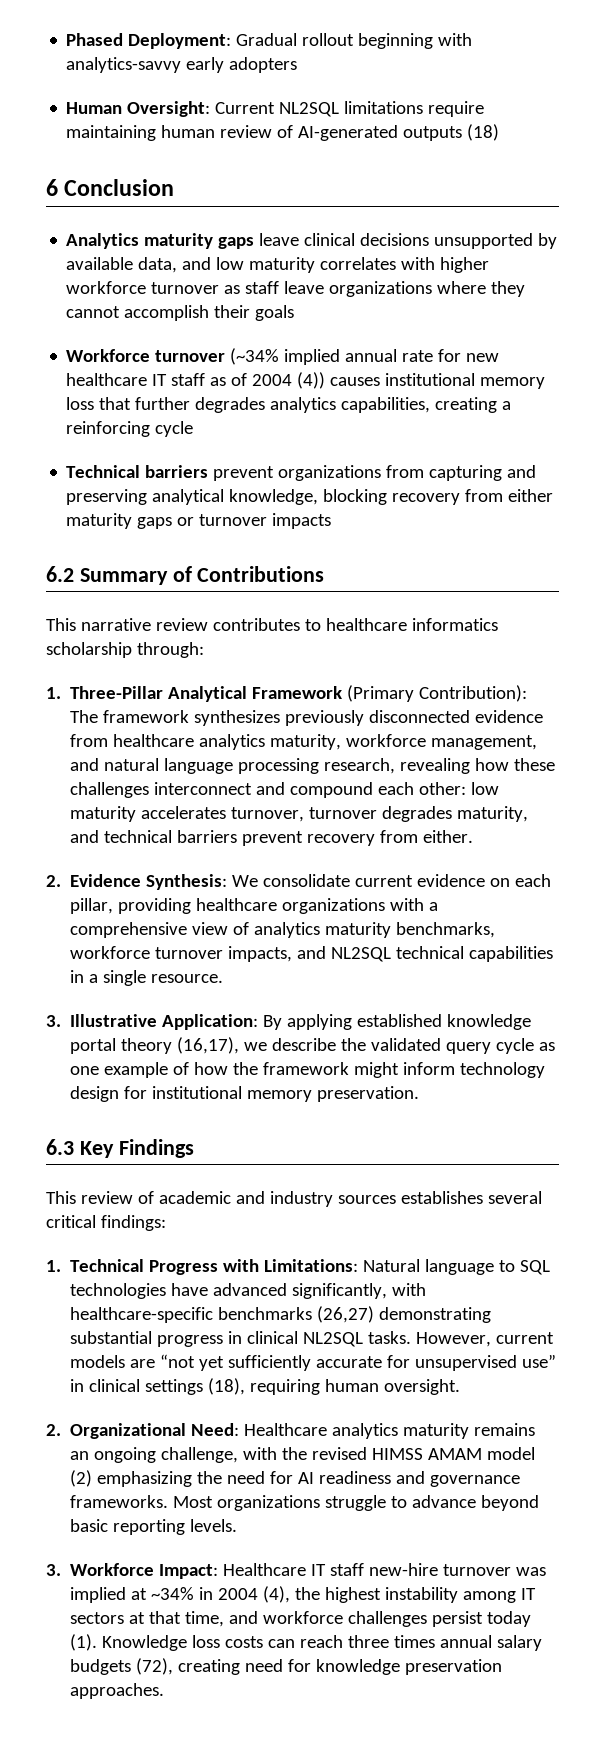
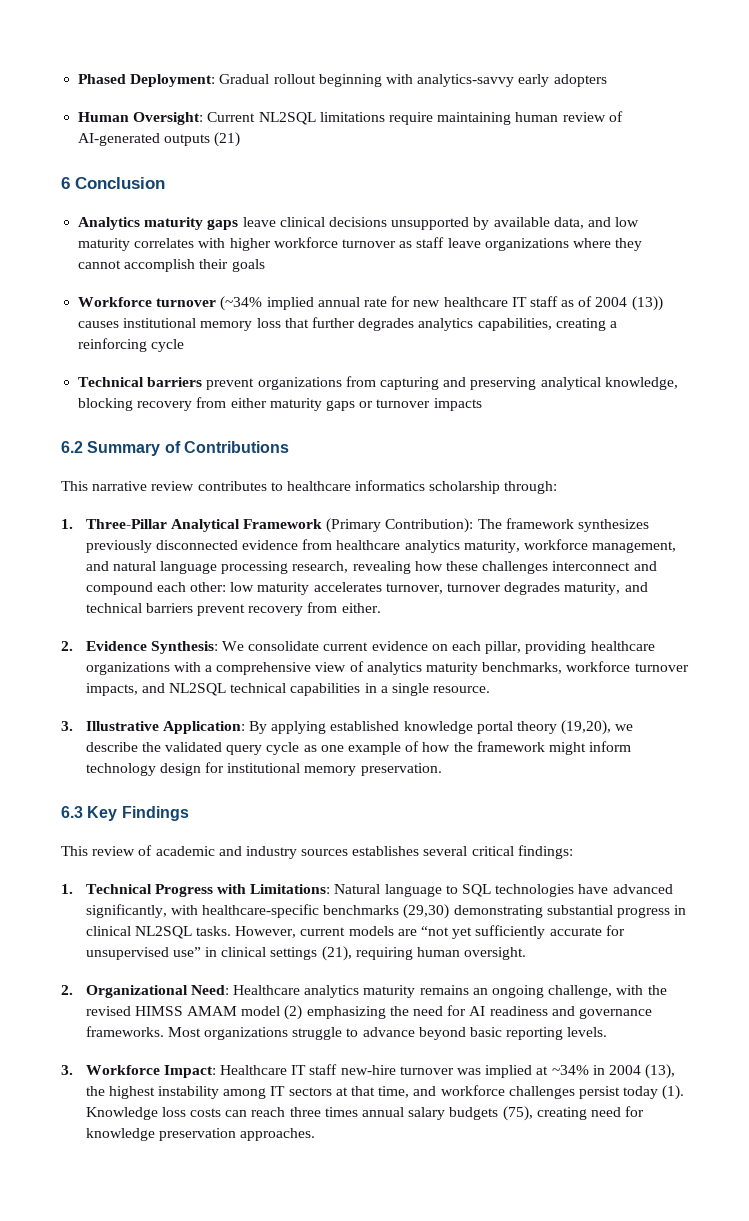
- Human Oversight: Current NL2SQL limitations require maintaining human review of AI-generated outputs (18)
+ Human Oversight: Current NL2SQL limitations require maintaining human review of AI-generated outputs (21)
- Workforce turnover (~34% implied annual rate for new healthcare IT staff as of 2004 (4)) causes institutional memory loss that further degrades analytics capabilities, creating a reinforcing cycle
+ Workforce turnover (~34% implied annual rate for new healthcare IT staff as of 2004 (13)) causes institutional memory loss that further degrades analytics capabilities, creating a reinforcing cycle
- 3. Illustrative Application: By applying established knowledge portal theory (16,17), we describe the validated query cycle as one example of how the framework might inform technology design for institutional memory preservation.
+ 3. Illustrative Application: By applying established knowledge portal theory (19,20), we describe the validated query cycle as one example of how the framework might inform technology design for institutional memory preservation.
- 1. Technical Progress with Limitations: Natural language to SQL technologies have advanced significantly, with healthcare-specific benchmarks (26,27) demonstrating substantial progress in clinical NL2SQL tasks.
+ 1. Technical Progress with Limitations: Natural language to SQL technologies have advanced significantly, with healthcare-specific benchmarks (29,30) demonstrating substantial progress in clinical NL2SQL tasks.
- However, current models are “not yet sufficiently accurate for unsupervised use” in clinical settings (18), requiring human oversight.
+ However, current models are “not yet sufficiently accurate for unsupervised use” in clinical settings (21), requiring human oversight.
- 3. Workforce Impact: Healthcare IT staff new-hire turnover was implied at ~34% in 2004 (4), the highest instability among IT sectors at that time, and workforce challenges persist today (1).
+ 3. Workforce Impact: Healthcare IT staff new-hire turnover was implied at ~34% in 2004 (13), the highest instability among IT sectors at that time, and workforce challenges persist today (1).
- Knowledge loss costs can reach three times annual salary budgets (72), creating need for knowledge preservation approaches.
+ Knowledge loss costs can reach three times annual salary budgets (75), creating need for knowledge preservation approaches.

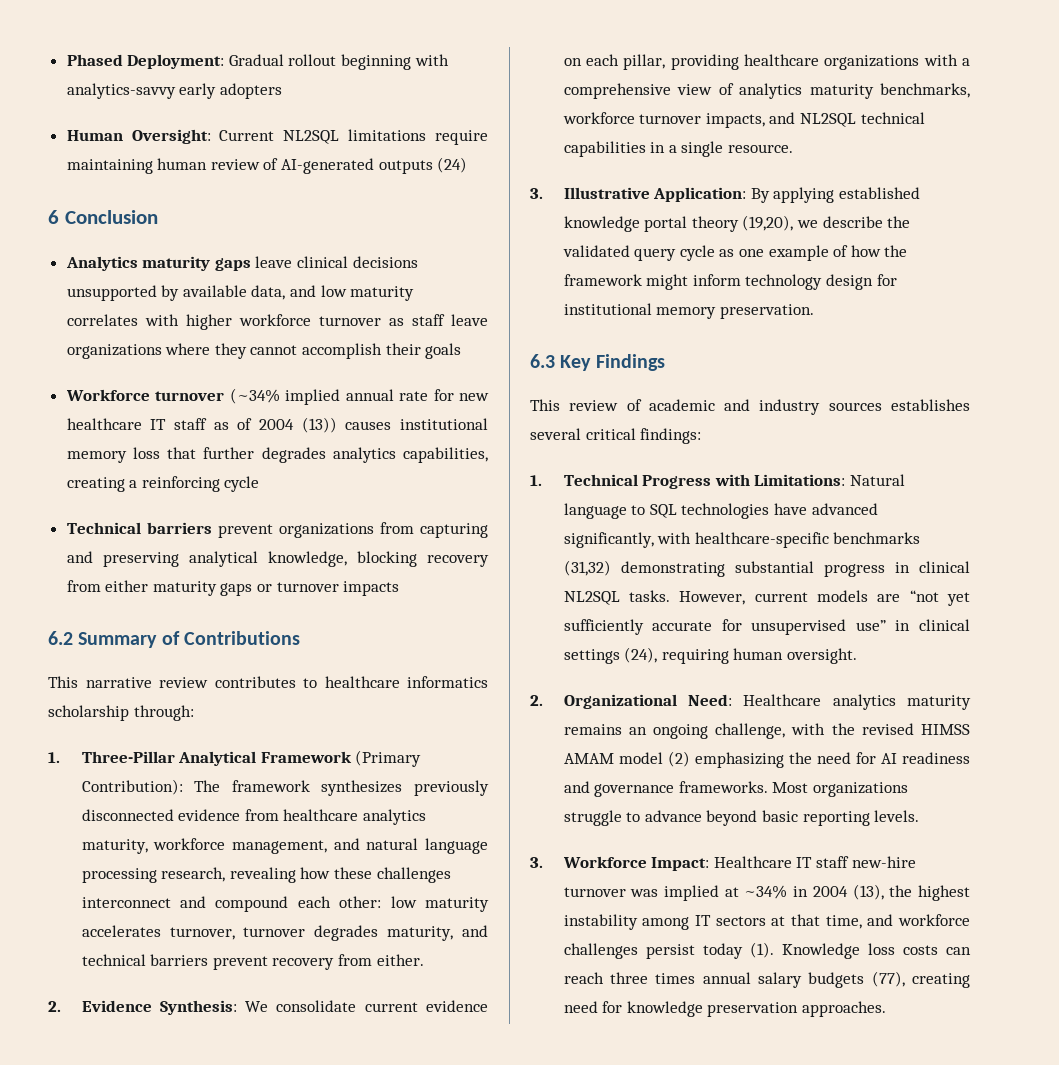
- Human Oversight: Current NL2SQL limitations require maintaining human review of AI-generated outputs (21)
+ Human Oversight: Current NL2SQL limitations require maintaining human review of AI-generated outputs (24)
- 1. Technical Progress with Limitations: Natural language to SQL technologies have advanced significantly, with healthcare-specific benchmarks (29,30) demonstrating substantial progress in clinical NL2SQL tasks.
+ 1. Technical Progress with Limitations: Natural language to SQL technologies have advanced significantly, with healthcare-specific benchmarks (31,32) demonstrating substantial progress in clinical NL2SQL tasks.
- However, current models are “not yet sufficiently accurate for unsupervised use” in clinical settings (21), requiring human oversight.
+ However, current models are “not yet sufficiently accurate for unsupervised use” in clinical settings (24), requiring human oversight.
- Knowledge loss costs can reach three times annual salary budgets (75), creating need for knowledge preservation approaches.
+ Knowledge loss costs can reach three times annual salary budgets (77), creating need for knowledge preservation approaches.

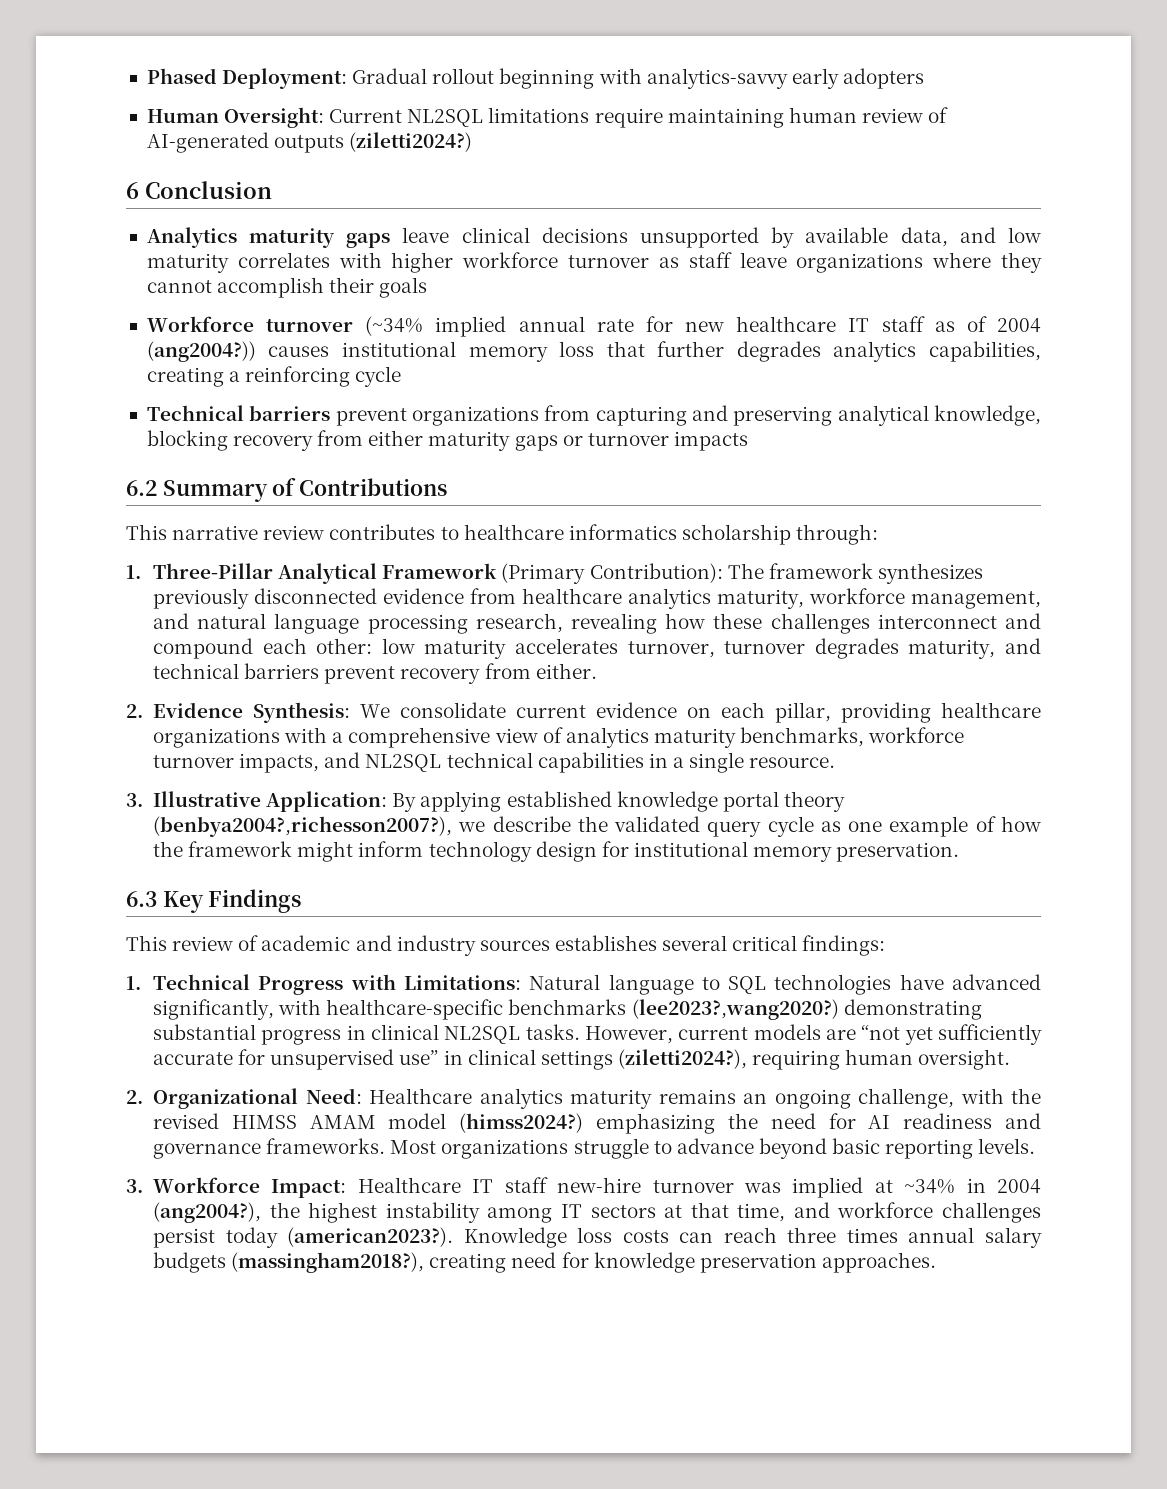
- Human Oversight: Current NL2SQL limitations require maintaining human review of AI-generated outputs (24)
+ Human Oversight: Current NL2SQL limitations require maintaining human review of AI-generated outputs (ziletti2024?)
- Workforce turnover (~34% implied annual rate for new healthcare IT staff as of 2004 (13)) causes institutional memory loss that further degrades analytics capabilities, creating a reinforcing cycle
+ Workforce turnover (~34% implied annual rate for new healthcare IT staff as of 2004 (ang2004?)) causes institutional memory loss that further degrades analytics capabilities, creating a reinforcing cycle
- 3. Illustrative Application: By applying established knowledge portal theory (19,20), we describe the validated query cycle as one example of how the framework might inform technology design for institutional memory preservation.
+ 3. Illustrative Application: By applying established knowledge portal theory (benbya2004?,richesson2007?), we describe the validated query cycle as one example of how the framework might inform technology design for institutional memory preservation.
- 1. Technical Progress with Limitations: Natural language to SQL technologies have advanced significantly, with healthcare-specific benchmarks (31,32) demonstrating substantial progress in clinical NL2SQL tasks.
+ 1. Technical Progress with Limitations: Natural language to SQL technologies have advanced significantly, with healthcare-specific benchmarks (lee2023?,wang2020?) demonstrating substantial progress in clinical NL2SQL tasks.
- However, current models are “not yet sufficiently accurate for unsupervised use” in clinical settings (24), requiring human oversight.
+ However, current models are “not yet sufficiently accurate for unsupervised use” in clinical settings (ziletti2024?), requiring human oversight.
- 2. Organizational Need: Healthcare analytics maturity remains an ongoing challenge, with the revised HIMSS AMAM model (2) emphasizing the need for AI readiness and governance frameworks.
+ 2. Organizational Need: Healthcare analytics maturity remains an ongoing challenge, with the revised HIMSS AMAM model (himss2024?) emphasizing the need for AI readiness and governance frameworks.
- 3. Workforce Impact: Healthcare IT staff new-hire turnover was implied at ~34% in 2004 (13), the highest instability among IT sectors at that time, and workforce challenges persist today (1).
+ 3. Workforce Impact: Healthcare IT staff new-hire turnover was implied at ~34% in 2004 (ang2004?), the highest instability among IT sectors at that time, and workforce challenges persist today (american2023?).
- Knowledge loss costs can reach three times annual salary budgets (77), creating need for knowledge preservation approaches.
+ Knowledge loss costs can reach three times annual salary budgets (massingham2018?), creating need for knowledge preservation approaches.

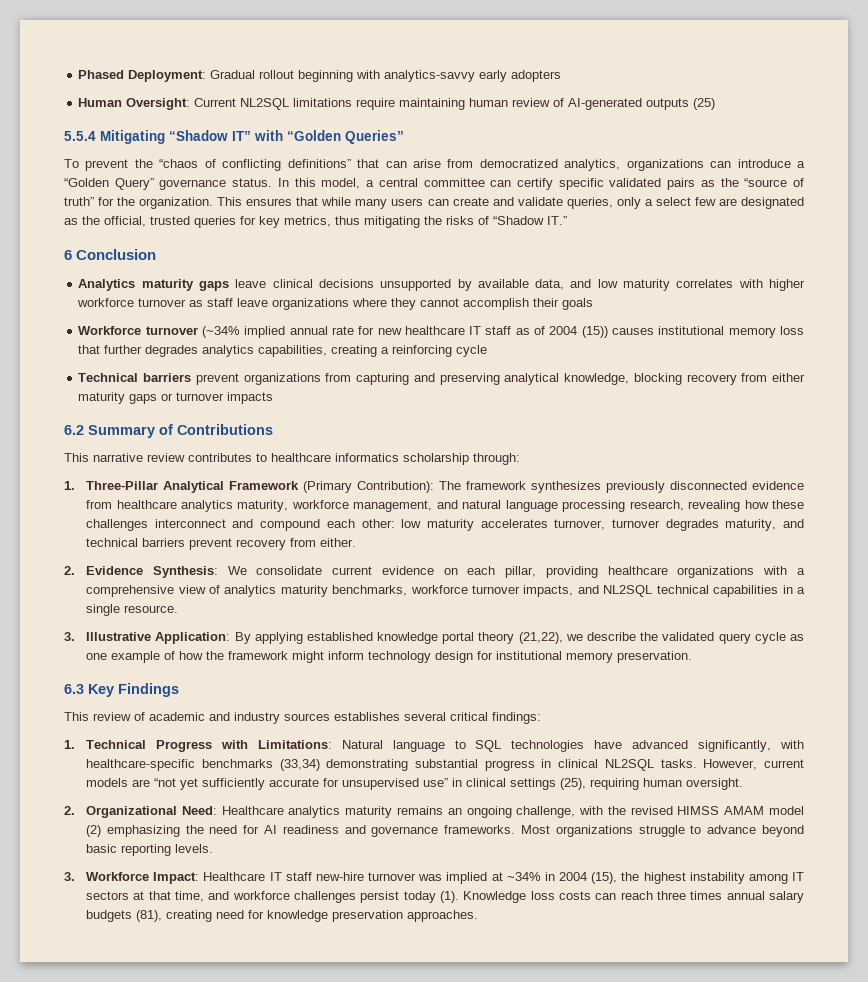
- Human Oversight: Current NL2SQL limitations require maintaining human review of AI-generated outputs (ziletti2024?)
+ Human Oversight: Current NL2SQL limitations require maintaining human review of AI-generated outputs (25)
+ 5.5.4 Mitigating “Shadow IT” with “Golden Queries”
+ To prevent the “chaos of conflicting definitions” that can arise from democratized analytics, organizations can introduce a “Golden Query” governance status. In this model, a central committee can certify specific validated pairs as the “source of truth” for the organization. This ensures that while many users can create and validate queries, only a select few are designated as the official, trusted queries for key metrics, thus mitigating the risks of “Shadow IT.”
- Workforce turnover (~34% implied annual rate for new healthcare IT staff as of 2004 (ang2004?)) causes institutional memory loss that further degrades analytics capabilities, creating a reinforcing cycle
+ Workforce turnover (~34% implied annual rate for new healthcare IT staff as of 2004 (15)) causes institutional memory loss that further degrades analytics capabilities, creating a reinforcing cycle
- 3. Illustrative Application: By applying established knowledge portal theory (benbya2004?,richesson2007?), we describe the validated query cycle as one example of how the framework might inform technology design for institutional memory preservation.
+ 3. Illustrative Application: By applying established knowledge portal theory (21,22), we describe the validated query cycle as one example of how the framework might inform technology design for institutional memory preservation.
- 1. Technical Progress with Limitations: Natural language to SQL technologies have advanced significantly, with healthcare-specific benchmarks (lee2023?,wang2020?) demonstrating substantial progress in clinical NL2SQL tasks.
+ 1. Technical Progress with Limitations: Natural language to SQL technologies have advanced significantly, with healthcare-specific benchmarks (33,34) demonstrating substantial progress in clinical NL2SQL tasks.
- However, current models are “not yet sufficiently accurate for unsupervised use” in clinical settings (ziletti2024?), requiring human oversight.
+ However, current models are “not yet sufficiently accurate for unsupervised use” in clinical settings (25), requiring human oversight.
- 2. Organizational Need: Healthcare analytics maturity remains an ongoing challenge, with the revised HIMSS AMAM model (himss2024?) emphasizing the need for AI readiness and governance frameworks.
+ 2. Organizational Need: Healthcare analytics maturity remains an ongoing challenge, with the revised HIMSS AMAM model (2) emphasizing the need for AI readiness and governance frameworks.
- 3. Workforce Impact: Healthcare IT staff new-hire turnover was implied at ~34% in 2004 (ang2004?), the highest instability among IT sectors at that time, and workforce challenges persist today (american2023?).
+ 3. Workforce Impact: Healthcare IT staff new-hire turnover was implied at ~34% in 2004 (15), the highest instability among IT sectors at that time, and workforce challenges persist today (1).
- Knowledge loss costs can reach three times annual salary budgets (massingham2018?), creating need for knowledge preservation approaches.
+ Knowledge loss costs can reach three times annual salary budgets (81), creating need for knowledge preservation approaches.

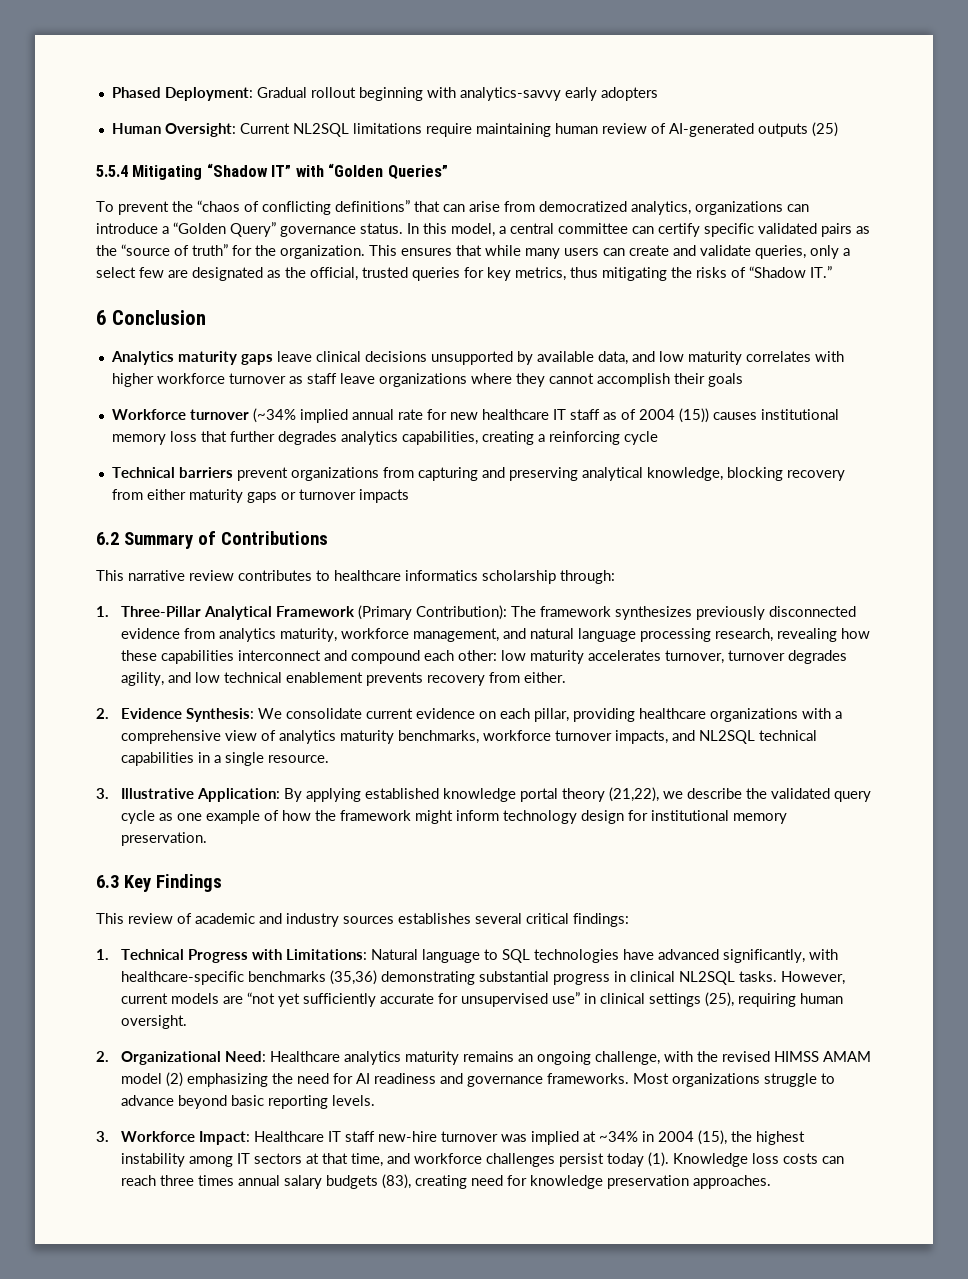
- 1. Three-Pillar Analytical Framework (Primary Contribution): The framework synthesizes previously disconnected evidence from healthcare analytics maturity, workforce management, and natural language processing research, revealing how these challenges interconnect and compound each other: low maturity accelerates turnover, turnover degrades maturity, and technical barriers prevent recovery from either.
+ 1. Three-Pillar Analytical Framework (Primary Contribution): The framework synthesizes previously disconnected evidence from analytics maturity, workforce management, and natural language processing research, revealing how these capabilities interconnect and compound each other: low maturity accelerates turnover, turnover degrades agility, and low technical enablement prevents recovery from either.
- 1. Technical Progress with Limitations: Natural language to SQL technologies have advanced significantly, with healthcare-specific benchmarks (33,34) demonstrating substantial progress in clinical NL2SQL tasks.
+ 1. Technical Progress with Limitations: Natural language to SQL technologies have advanced significantly, with healthcare-specific benchmarks (35,36) demonstrating substantial progress in clinical NL2SQL tasks.
- Knowledge loss costs can reach three times annual salary budgets (81), creating need for knowledge preservation approaches.
+ Knowledge loss costs can reach three times annual salary budgets (83), creating need for knowledge preservation approaches.

